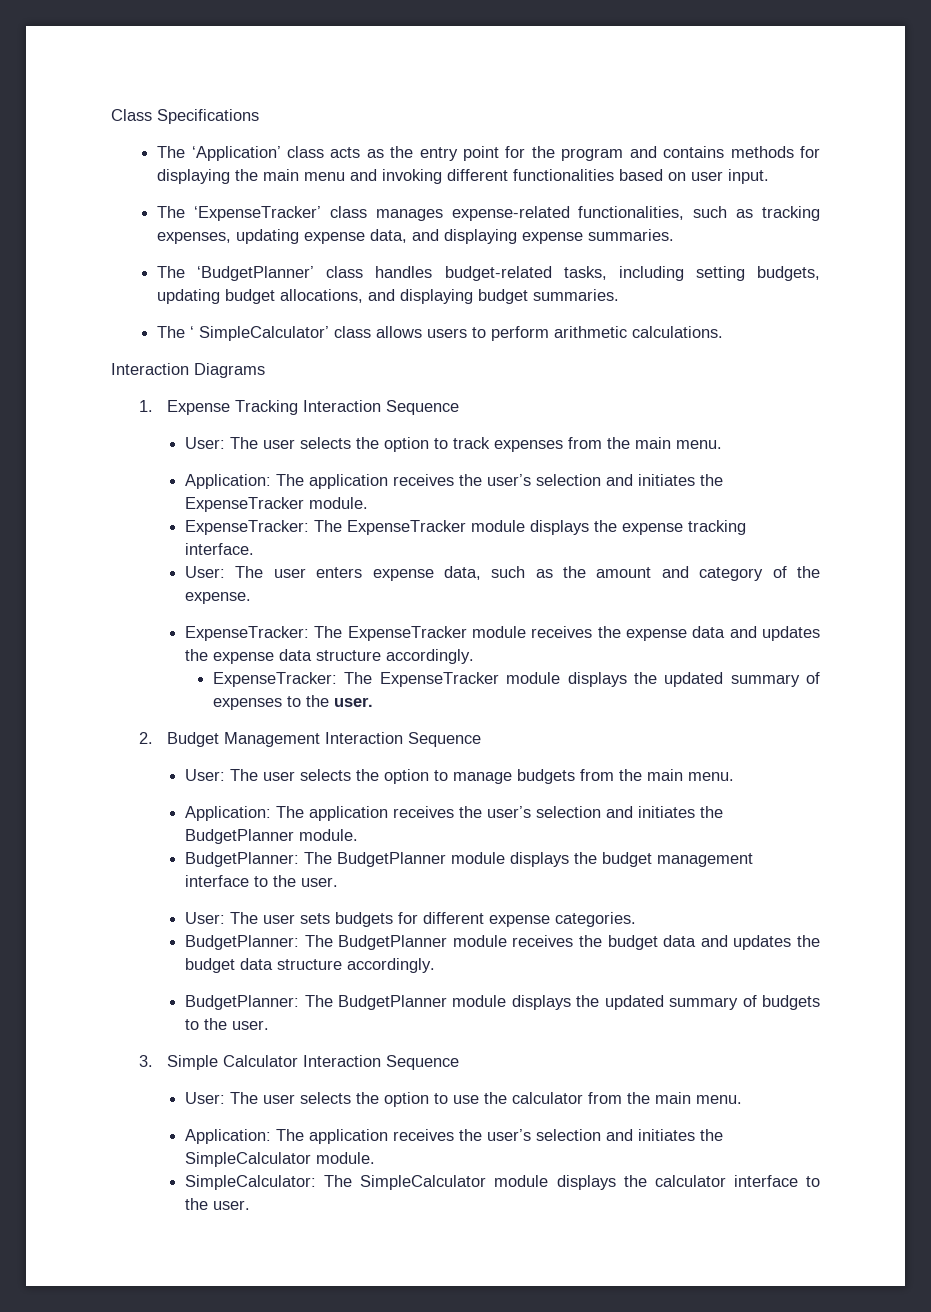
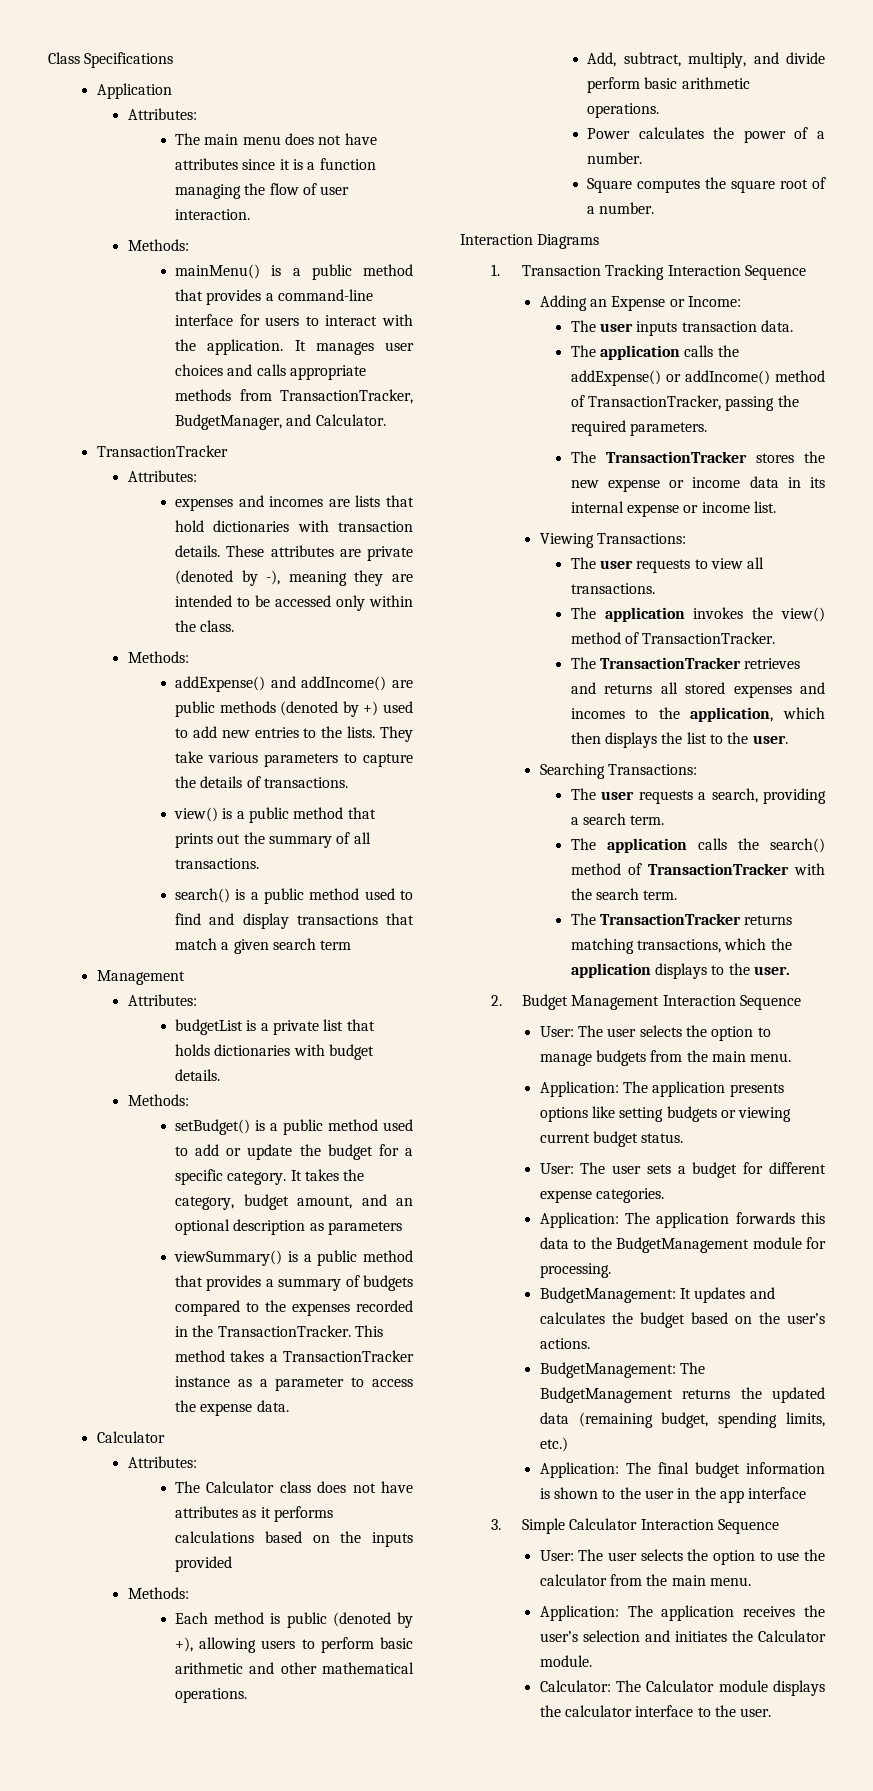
- The ‘Application’ class acts as the entry point for the program and contains methods for displaying the main menu and invoking different functionalities based on user input.
- The ‘ExpenseTracker’ class manages expense-related functionalities, such as tracking expenses, updating expense data, and displaying expense summaries.
- The ‘BudgetPlanner’ class handles budget-related tasks, including setting budgets, updating budget allocations, and displaying budget summaries.
- The ‘ SimpleCalculator’ class allows users to perform arithmetic calculations.
+ Application
+ Attributes:
+ The main menu does not have attributes since it is a function managing the flow of user interaction.
+ Methods:
+ mainMenu() is a public method that provides a command-line interface for users to interact with the application. It manages user choices and calls appropriate methods from TransactionTracker, BudgetManager, and Calculator.
+ TransactionTracker
+ Attributes:
+ expenses and incomes are lists that hold dictionaries with transaction details. These attributes are private (denoted by -), meaning they are intended to be accessed only within the class.
+ Methods:
+ addExpense() and addIncome() are public methods (denoted by +) used to add new entries to the lists. They take various parameters to capture the details of transactions.
+ view() is a public method that prints out the summary of all transactions.
+ search() is a public method used to find and display transactions that match a given search term
+ Management
+ Attributes:
+ budgetList is a private list that holds dictionaries with budget details.
+ Methods:
+ setBudget() is a public method used to add or update the budget for a specific category. It takes the category, budget amount, and an optional description as parameters
+ viewSummary() is a public method that provides a summary of budgets compared to the expenses recorded in the TransactionTracker. This method takes a TransactionTracker instance as a parameter to access the expense data.
+ Calculator
+ Attributes:
+ The Calculator class does not have attributes as it performs calculations based on the inputs provided
+ Methods:
+ Each method is public (denoted by +), allowing users to perform basic arithmetic and other mathematical operations.
+ Add, subtract, multiply, and divide perform basic arithmetic operations.
+ Power calculates the power of a number.
+ Square computes the square root of a number.
- 1. Expense Tracking Interaction Sequence
+ 1. Transaction Tracking Interaction Sequence
- User: The user selects the option to track expenses from the main menu.
- Application: The application receives the user’s selection and initiates the ExpenseTracker module.
- ExpenseTracker: The ExpenseTracker module displays the expense tracking interface.
- User: The user enters expense data, such as the amount and category of the expense.
- ExpenseTracker: The ExpenseTracker module receives the expense data and updates the expense data structure accordingly.
- ExpenseTracker: The ExpenseTracker module displays the updated summary of expenses to the user.
+ Adding an Expense or Income:
+ The user inputs transaction data.
+ The application calls the addExpense() or addIncome() method of TransactionTracker, passing the required parameters.
+ The TransactionTracker stores the new expense or income data in its internal expense or income list.
+ Viewing Transactions:
+ The user requests to view all transactions.
+ The application invokes the view() method of TransactionTracker.
+ The TransactionTracker retrieves and returns all stored expenses and incomes to the application, which then displays the list to the user.
+ Searching Transactions:
+ The user requests a search, providing a search term.
+ The application calls the search() method of TransactionTracker with the search term.
+ The TransactionTracker returns matching transactions, which the application displays to the user.
- Application: The application receives the user’s selection and initiates the BudgetPlanner module.
- BudgetPlanner: The BudgetPlanner module displays the budget management interface to the user.
+ Application: The application presents options like setting budgets or viewing current budget status.
- User: The user sets budgets for different expense categories.
+ User: The user sets a budget for different expense categories.
- BudgetPlanner: The BudgetPlanner module receives the budget data and updates the budget data structure accordingly.
- BudgetPlanner: The BudgetPlanner module displays the updated summary of budgets to the user.
+ Application: The application forwards this data to the BudgetManagement module for processing.
+ BudgetManagement: It updates and calculates the budget based on the user’s actions.
+ BudgetManagement: The BudgetManagement returns the updated data (remaining budget, spending limits, etc.)
+ Application: The final budget information is shown to the user in the app interface
- Application: The application receives the user’s selection and initiates the SimpleCalculator module.
- SimpleCalculator: The SimpleCalculator module displays the calculator interface to the user.
+ Application: The application receives the user’s selection and initiates the Calculator module.
+ Calculator: The Calculator module displays the calculator interface to the user.

